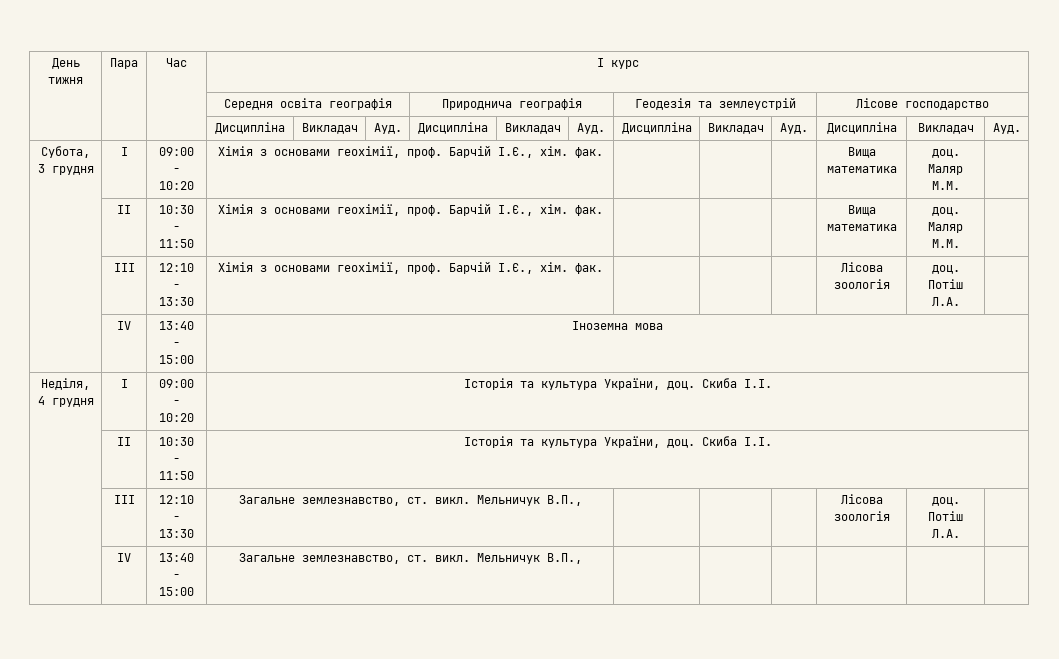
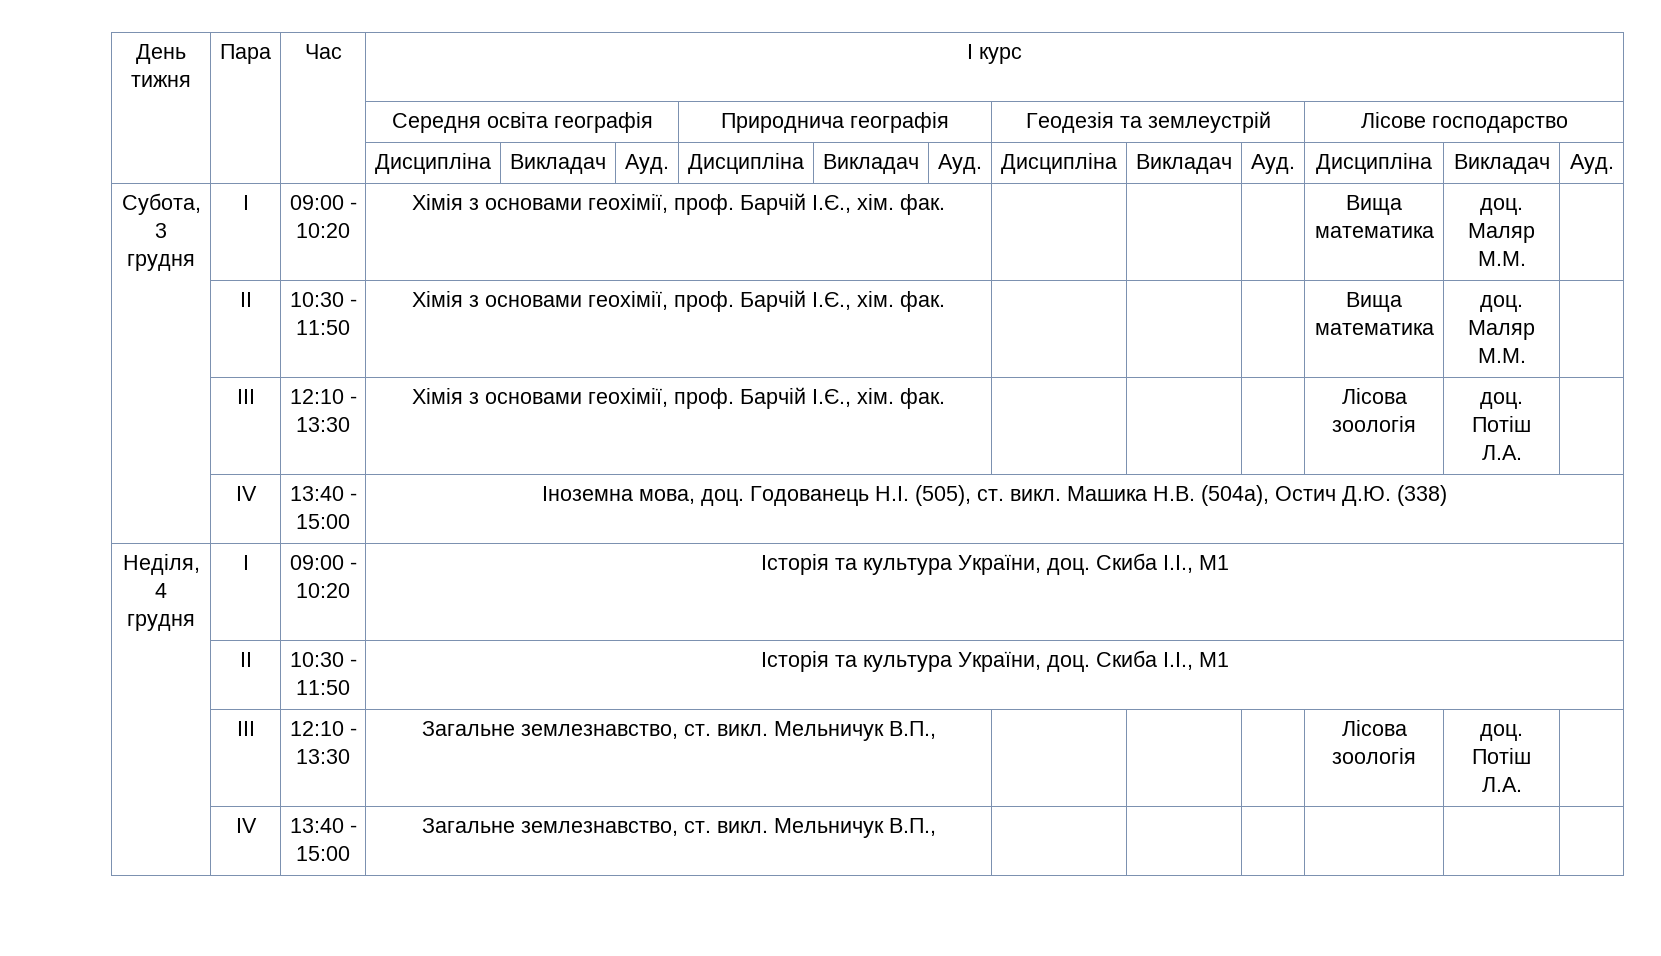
- | ІV | 13:40 - 15:00 | Іноземна мова
+ | ІV | 13:40 - 15:00 | Іноземна мова, доц. Годованець Н.І. (505), ст. викл. Машика Н.В. (504а), Остич Д.Ю. (338)
- Неділя, 4 грудня | І | 09:00 - 10:20 | Історія та культура України, доц. Скиба І.І.
+ Неділя, 4 грудня | І | 09:00 - 10:20 | Історія та культура України, доц. Скиба І.І., М1
- | ІІ | 10:30 - 11:50 | Історія та культура України, доц. Скиба І.І.
+ | ІІ | 10:30 - 11:50 | Історія та культура України, доц. Скиба І.І., М1

